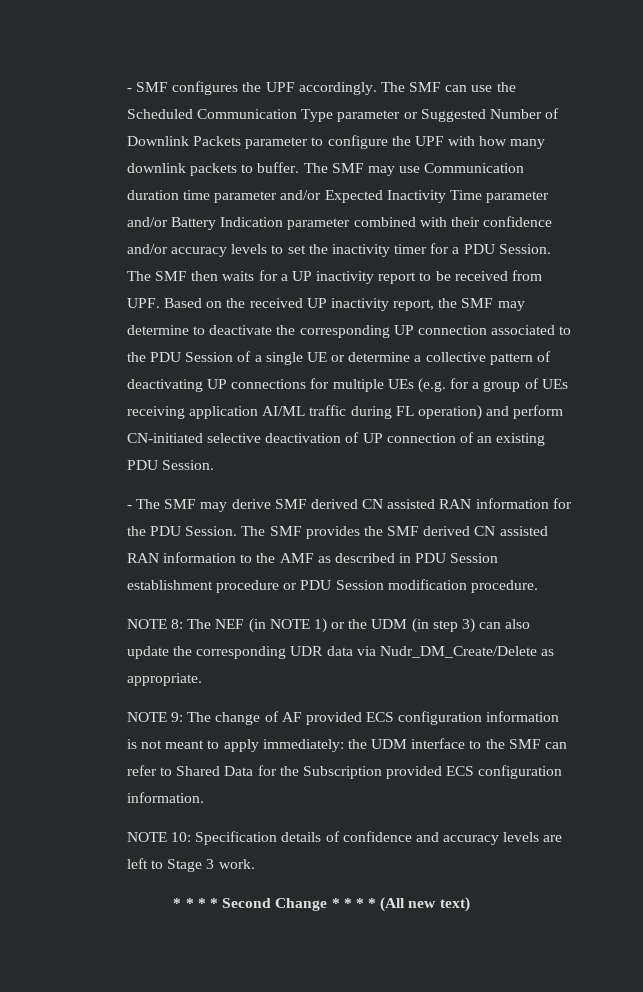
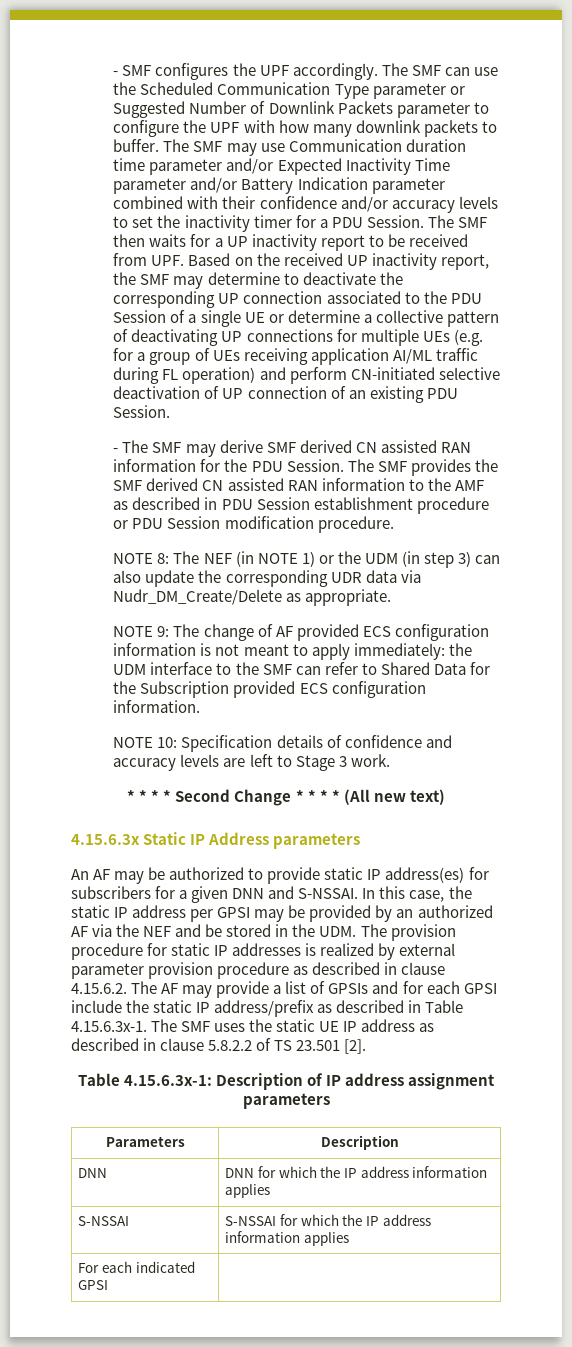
+ 4.15.6.3x Static IP Address parameters
+ An AF may be authorized to provide static IP address(es) for subscribers for a given DNN and S-NSSAI. In this case, the static IP address per GPSI may be provided by an authorized AF via the NEF and be stored in the UDM. The provision procedure for static IP addresses is realized by external parameter provision procedure as described in clause 4.15.6.2. The AF may provide a list of GPSIs and for each GPSI include the static IP address/prefix as described in Table 4.15.6.3x-1. The SMF uses the static UE IP address as described in clause 5.8.2.2 of TS 23.501 [2].
+ Table 4.15.6.3x-1: Description of IP address assignment parameters
+ Parameters | Description
+ DNN | DNN for which the IP address information applies
+ S-NSSAI | S-NSSAI for which the IP address information applies
+ For each indicated GPSI |

